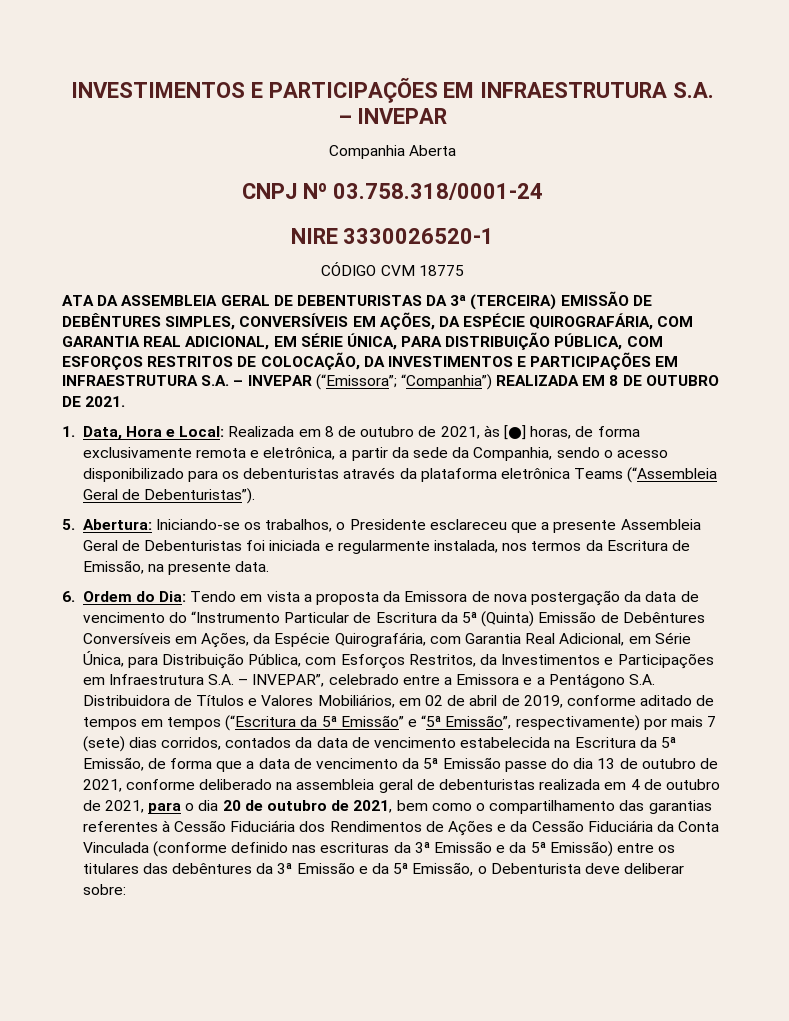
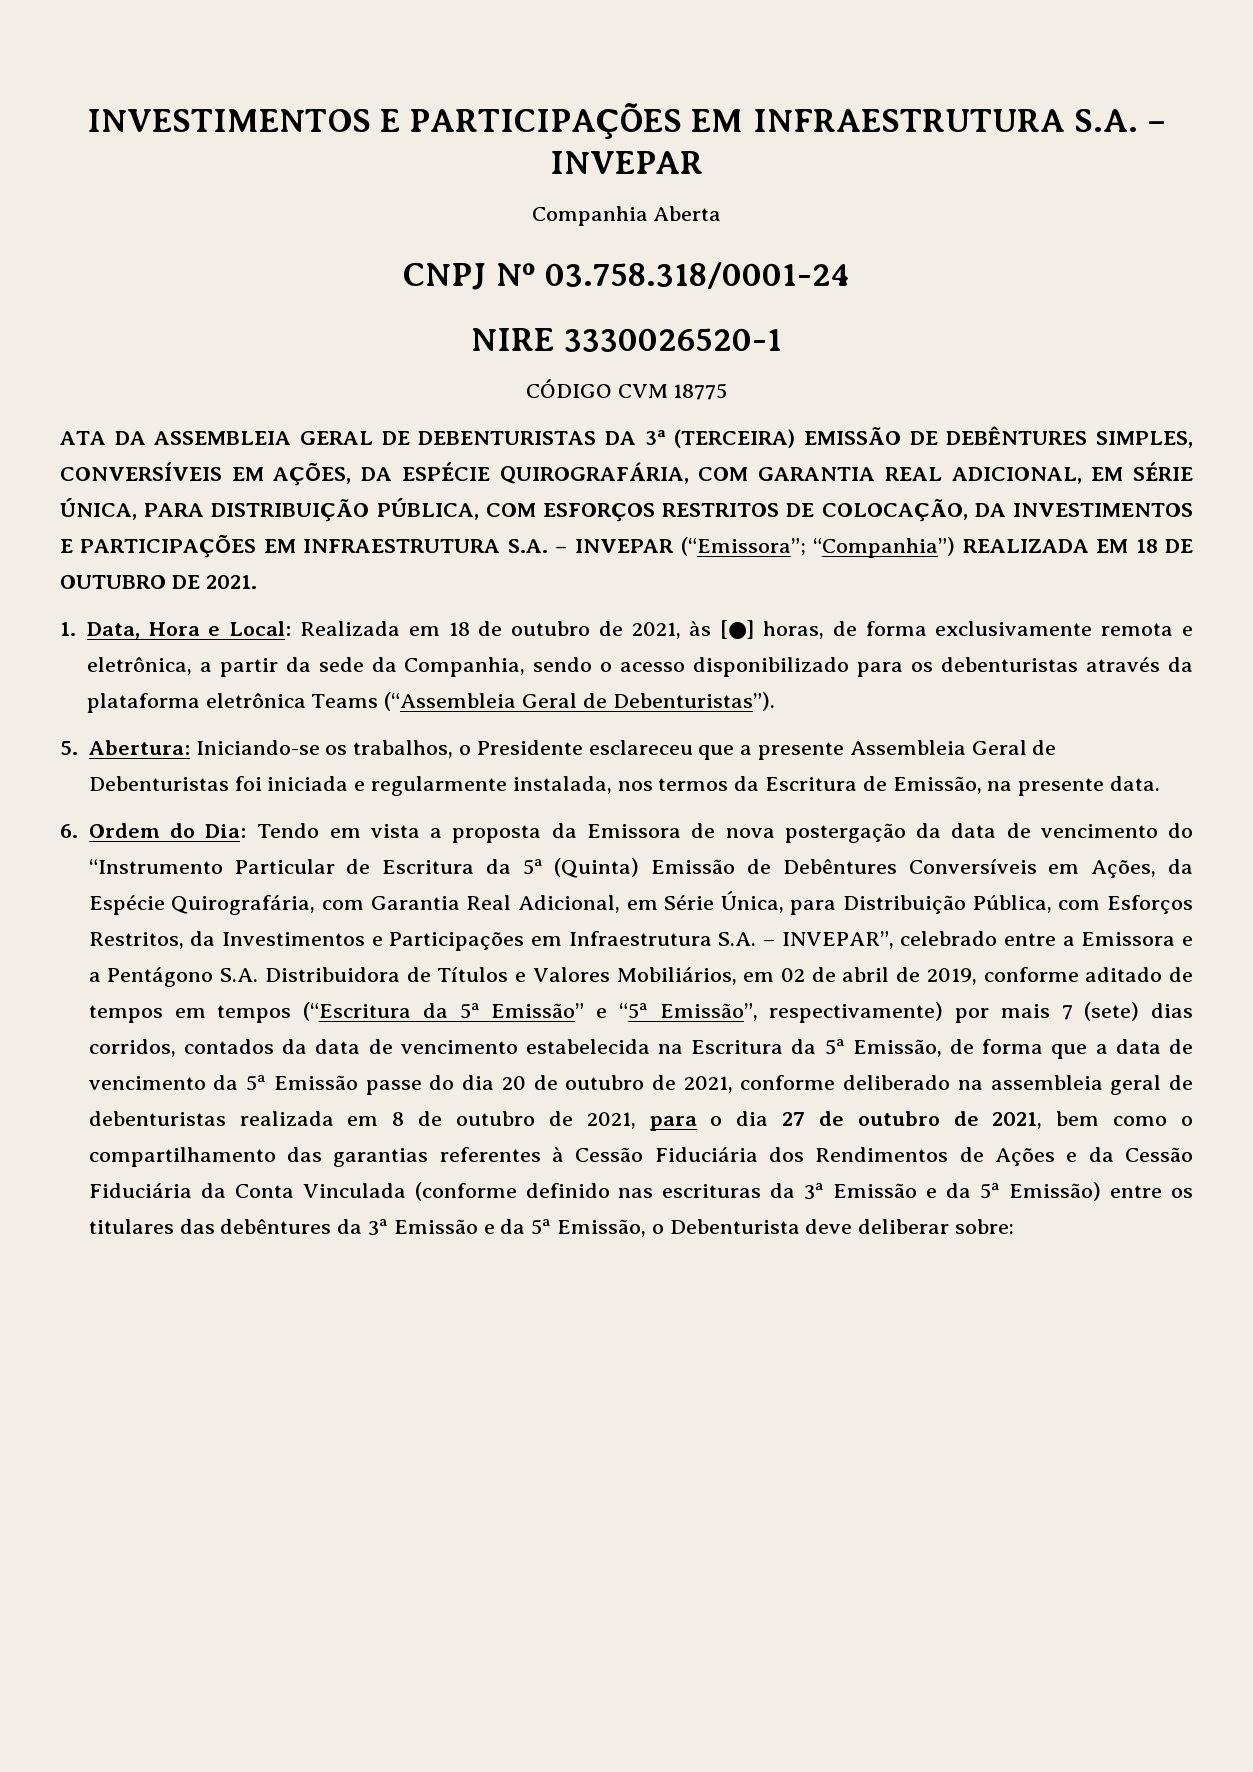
- ATA DA ASSEMBLEIA GERAL DE DEBENTURISTAS DA 3ª (TERCEIRA) EMISSÃO DE DEBÊNTURES SIMPLES, CONVERSÍVEIS EM AÇÕES, DA ESPÉCIE QUIROGRAFÁRIA, COM GARANTIA REAL ADICIONAL, EM SÉRIE ÚNICA, PARA DISTRIBUIÇÃO PÚBLICA, COM ESFORÇOS RESTRITOS DE COLOCAÇÃO, DA INVESTIMENTOS E PARTICIPAÇÕES EM INFRAESTRUTURA S.A. – INVEPAR (“Emissora”; “Companhia”) REALIZADA EM 8 DE OUTUBRO DE 2021.
+ ATA DA ASSEMBLEIA GERAL DE DEBENTURISTAS DA 3ª (TERCEIRA) EMISSÃO DE DEBÊNTURES SIMPLES, CONVERSÍVEIS EM AÇÕES, DA ESPÉCIE QUIROGRAFÁRIA, COM GARANTIA REAL ADICIONAL, EM SÉRIE ÚNICA, PARA DISTRIBUIÇÃO PÚBLICA, COM ESFORÇOS RESTRITOS DE COLOCAÇÃO, DA INVESTIMENTOS E PARTICIPAÇÕES EM INFRAESTRUTURA S.A. – INVEPAR (“Emissora”; “Companhia”) REALIZADA EM 18 DE OUTUBRO DE 2021.
- 1. Data, Hora e Local: Realizada em 8 de outubro de 2021, às [●] horas, de forma exclusivamente remota e eletrônica, a partir da sede da Companhia, sendo o acesso disponibilizado para os debenturistas através da plataforma eletrônica Teams (“Assembleia Geral de Debenturistas”).
+ 1. Data, Hora e Local: Realizada em 18 de outubro de 2021, às [●] horas, de forma exclusivamente remota e eletrônica, a partir da sede da Companhia, sendo o acesso disponibilizado para os debenturistas através da plataforma eletrônica Teams (“Assembleia Geral de Debenturistas”).
- Tendo em vista a proposta da Emissora de nova postergação da data de vencimento do “Instrumento Particular de Escritura da 5ª (Quinta) Emissão de Debêntures Conversíveis em Ações, da Espécie Quirografária, com Garantia Real Adicional, em Série Única, para Distribuição Pública, com Esforços Restritos, da Investimentos e Participações em Infraestrutura S.A. – INVEPAR”, celebrado entre a Emissora e a Pentágono S.A. Distribuidora de Títulos e Valores Mobiliários, em 02 de abril de 2019, conforme aditado de tempos em tempos (“Escritura da 5ª Emissão” e “5ª Emissão”, respectivamente) por mais 7 (sete) dias corridos, contados da data de vencimento estabelecida na Escritura da 5ª Emissão, de forma que a data de vencimento da 5ª Emissão passe do dia 13 de outubro de 2021, conforme deliberado na assembleia geral de debenturistas realizada em 4 de outubro de 2021, para o dia 20 de outubro de 2021, bem como o compartilhamento das garantias referentes à Cessão Fiduciária dos Rendimentos de Ações e da Cessão Fiduciária da Conta Vinculada (conforme definido nas escrituras da 3ª Emissão e da 5ª Emissão) entre os titulares das debêntures da 3ª Emissão e da 5ª Emissão, o Debenturista deve deliberar sobre:
+ Tendo em vista a proposta da Emissora de nova postergação da data de vencimento do “Instrumento Particular de Escritura da 5ª (Quinta) Emissão de Debêntures Conversíveis em Ações, da Espécie Quirografária, com Garantia Real Adicional, em Série Única, para Distribuição Pública, com Esforços Restritos, da Investimentos e Participações em Infraestrutura S.A. – INVEPAR”, celebrado entre a Emissora e a Pentágono S.A. Distribuidora de Títulos e Valores Mobiliários, em 02 de abril de 2019, conforme aditado de tempos em tempos (“Escritura da 5ª Emissão” e “5ª Emissão”, respectivamente) por mais 7 (sete) dias corridos, contados da data de vencimento estabelecida na Escritura da 5ª Emissão, de forma que a data de vencimento da 5ª Emissão passe do dia 20 de outubro de 2021, conforme deliberado na assembleia geral de debenturistas realizada em 8 de outubro de 2021, para o dia 27 de outubro de 2021, bem como o compartilhamento das garantias referentes à Cessão Fiduciária dos Rendimentos de Ações e da Cessão Fiduciária da Conta Vinculada (conforme definido nas escrituras da 3ª Emissão e da 5ª Emissão) entre os titulares das debêntures da 3ª Emissão e da 5ª Emissão, o Debenturista deve deliberar sobre:

